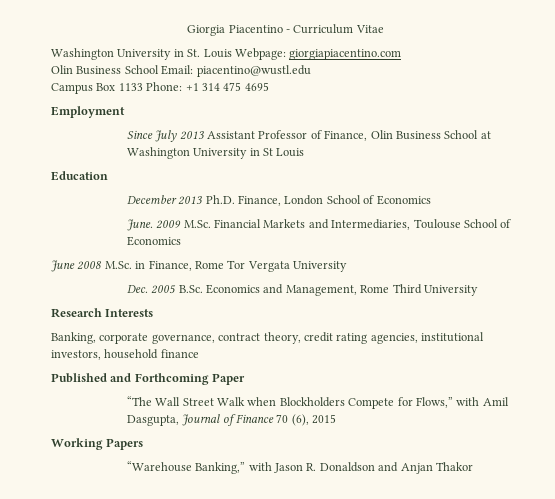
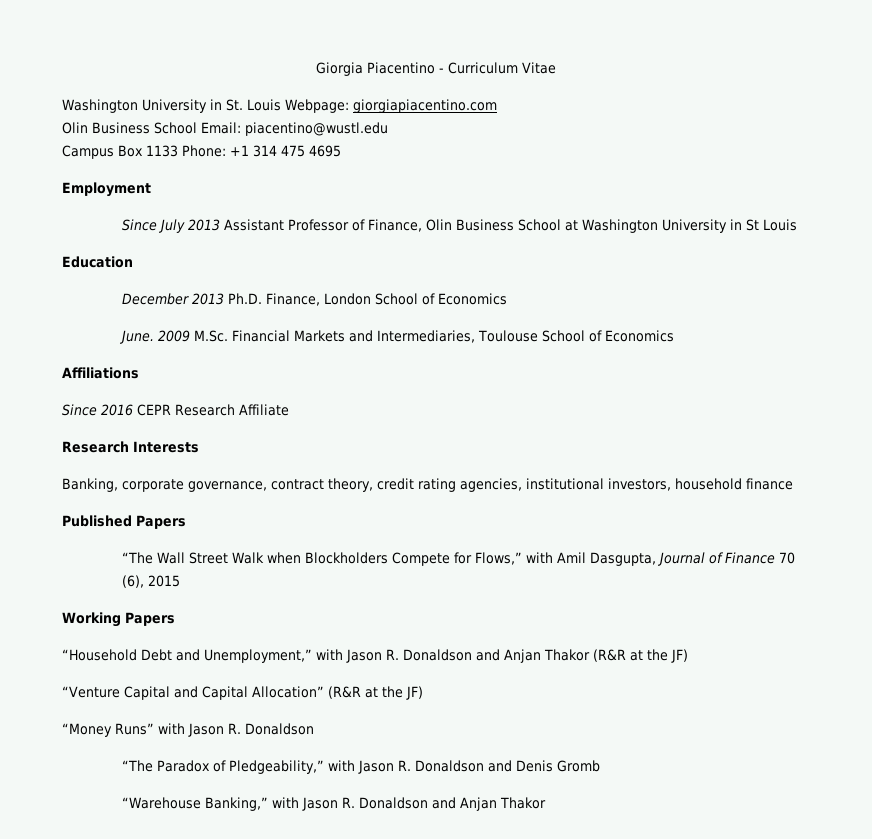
- June 2008 M.Sc. in Finance, Rome Tor Vergata University
- Dec. 2005 B.Sc. Economics and Management, Rome Third University
+ Affiliations
+ Since 2016 CEPR Research Affiliate
- Published and Forthcoming Paper
+ Published Papers
+ “Household Debt and Unemployment,” with Jason R. Donaldson and Anjan Thakor (R&R at the JF)
+ “Venture Capital and Capital Allocation” (R&R at the JF)
+ “Money Runs” with Jason R. Donaldson
+ “The Paradox of Pledgeability,” with Jason R. Donaldson and Denis Gromb

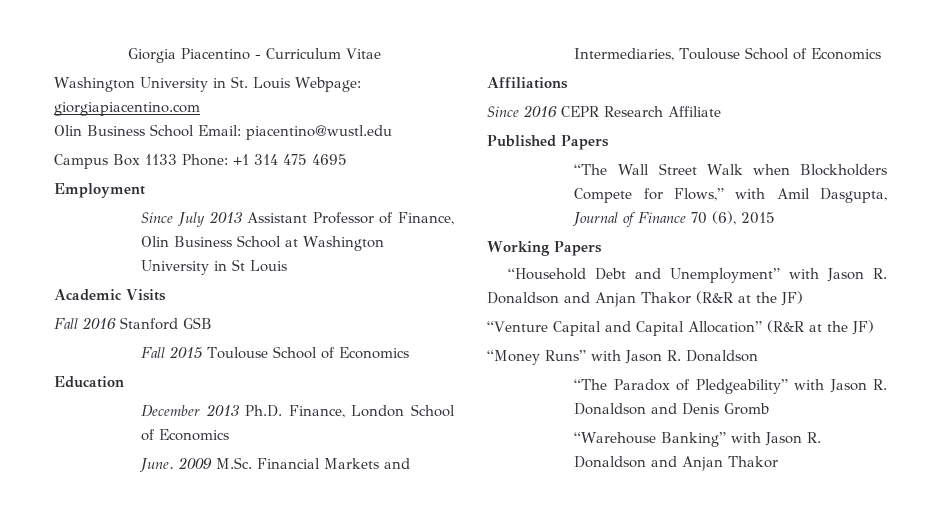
+ Academic Visits
+ Fall 2016 Stanford GSB
+ Fall 2015 Toulouse School of Economics
- Research Interests
- Banking, corporate governance, contract theory, credit rating agencies, institutional investors, household finance
- “Household Debt and Unemployment,” with Jason R. Donaldson and Anjan Thakor (R&R at the JF)
+ “Household Debt and Unemployment” with Jason R. Donaldson and Anjan Thakor (R&R at the JF)
- “The Paradox of Pledgeability,” with Jason R. Donaldson and Denis Gromb
+ “The Paradox of Pledgeability” with Jason R. Donaldson and Denis Gromb
- “Warehouse Banking,” with Jason R. Donaldson and Anjan Thakor
+ “Warehouse Banking” with Jason R. Donaldson and Anjan Thakor

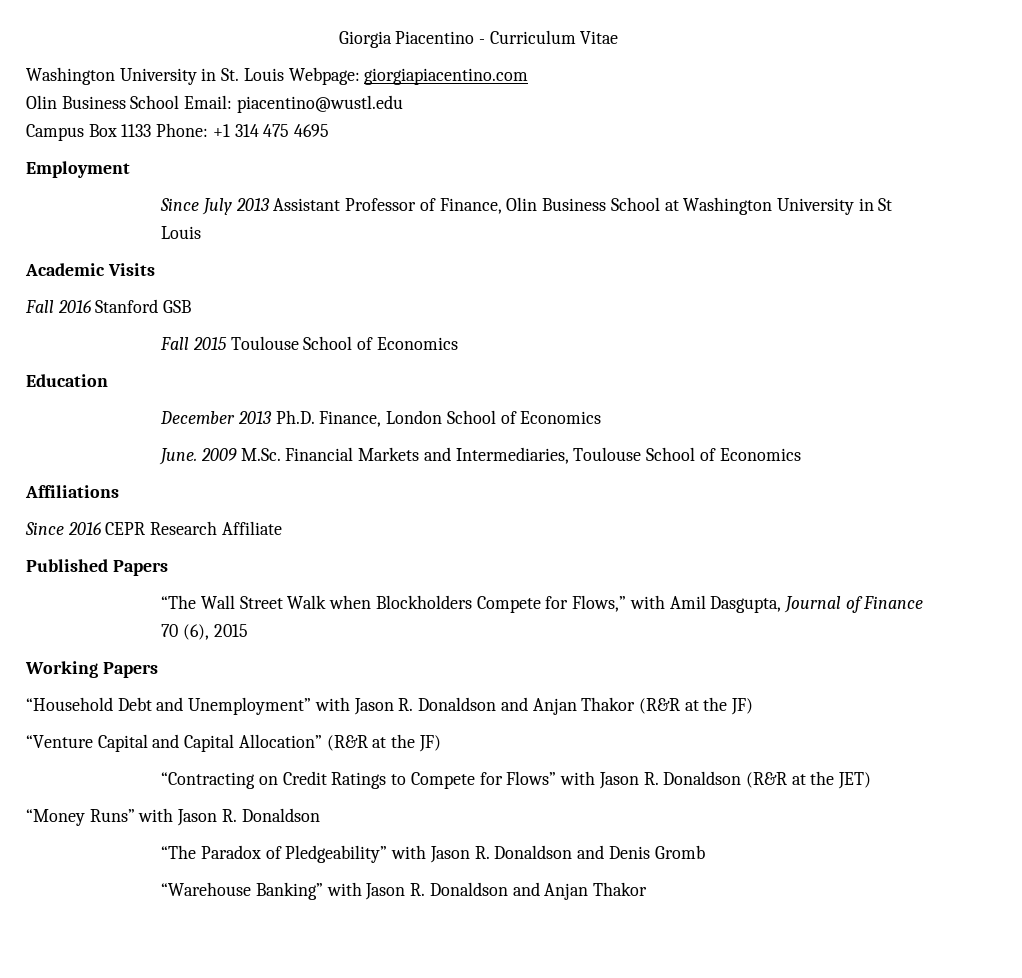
+ “Contracting on Credit Ratings to Compete for Flows” with Jason R. Donaldson (R&R at the JET)

